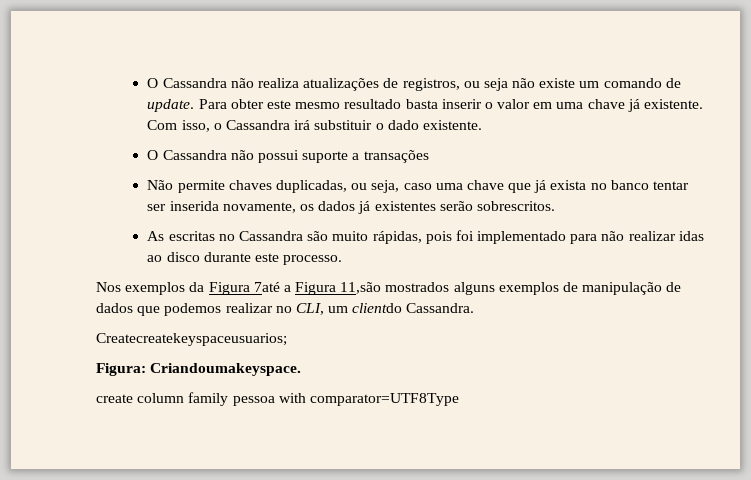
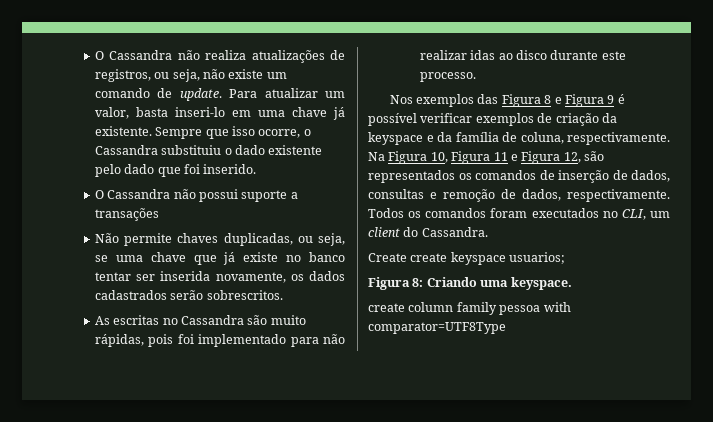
- O Cassandra não realiza atualizações de registros, ou seja não existe um comando de update.
+ O Cassandra não realiza atualizações de registros, ou seja, não existe um comando de update.
- Para obter este mesmo resultado basta inserir o valor em uma chave já existente.
+ Para atualizar um valor, basta inseri-lo em uma chave já existente.
- Com isso, o Cassandra irá substituir o dado existente.
+ Sempre que isso ocorre, o Cassandra substituiu o dado existente pelo dado que foi inserido.
- Não permite chaves duplicadas, ou seja, caso uma chave que já exista no banco tentar ser inserida novamente, os dados já existentes serão sobrescritos.
+ Não permite chaves duplicadas, ou seja, se uma chave que já existe no banco tentar ser inserida novamente, os dados cadastrados serão sobrescritos.
- Nos exemplos da Figura 7até a Figura 11,são mostrados alguns exemplos de manipulação de dados que podemos realizar no CLI, um clientdo Cassandra.
+ Nos exemplos das Figura 8 e Figura 9 é possível verificar exemplos de criação da keyspace e da família de coluna, respectivamente. Na Figura 10, Figura 11 e Figura 12, são representados os comandos de inserção de dados, consultas e remoção de dados, respectivamente. Todos os comandos foram executados no CLI, um client do Cassandra.
- Createcreatekeyspaceusuarios;
- Figura: Criandoumakeyspace.
+ Create create keyspace usuarios;
+ Figura 8: Criando uma keyspace.

